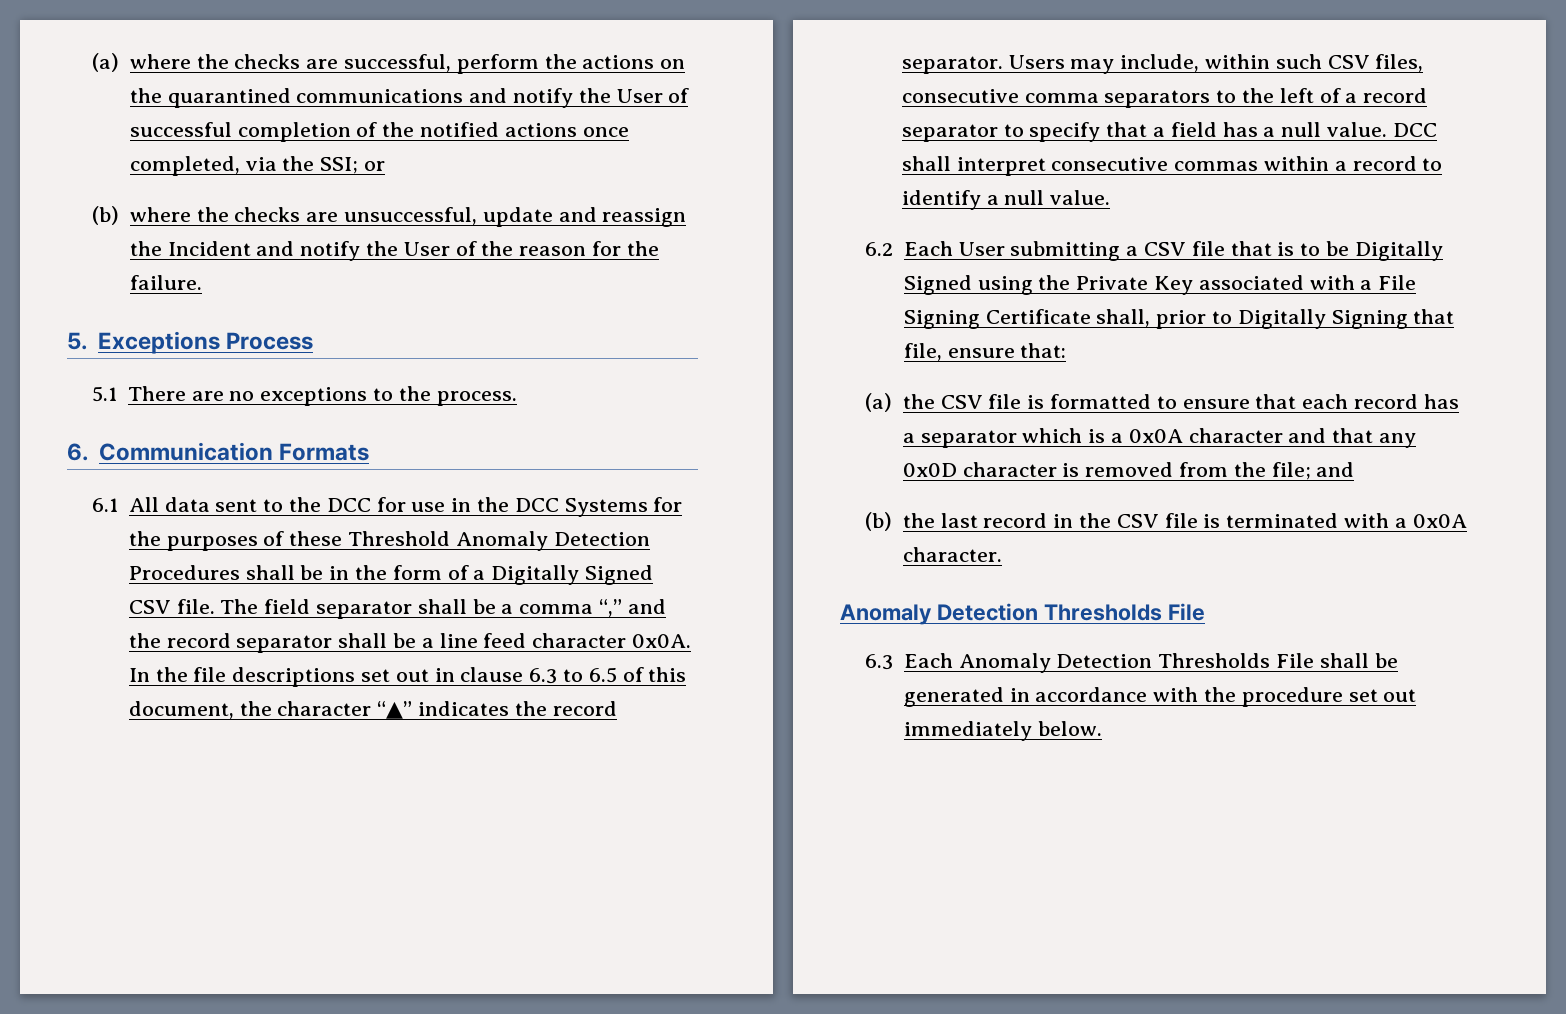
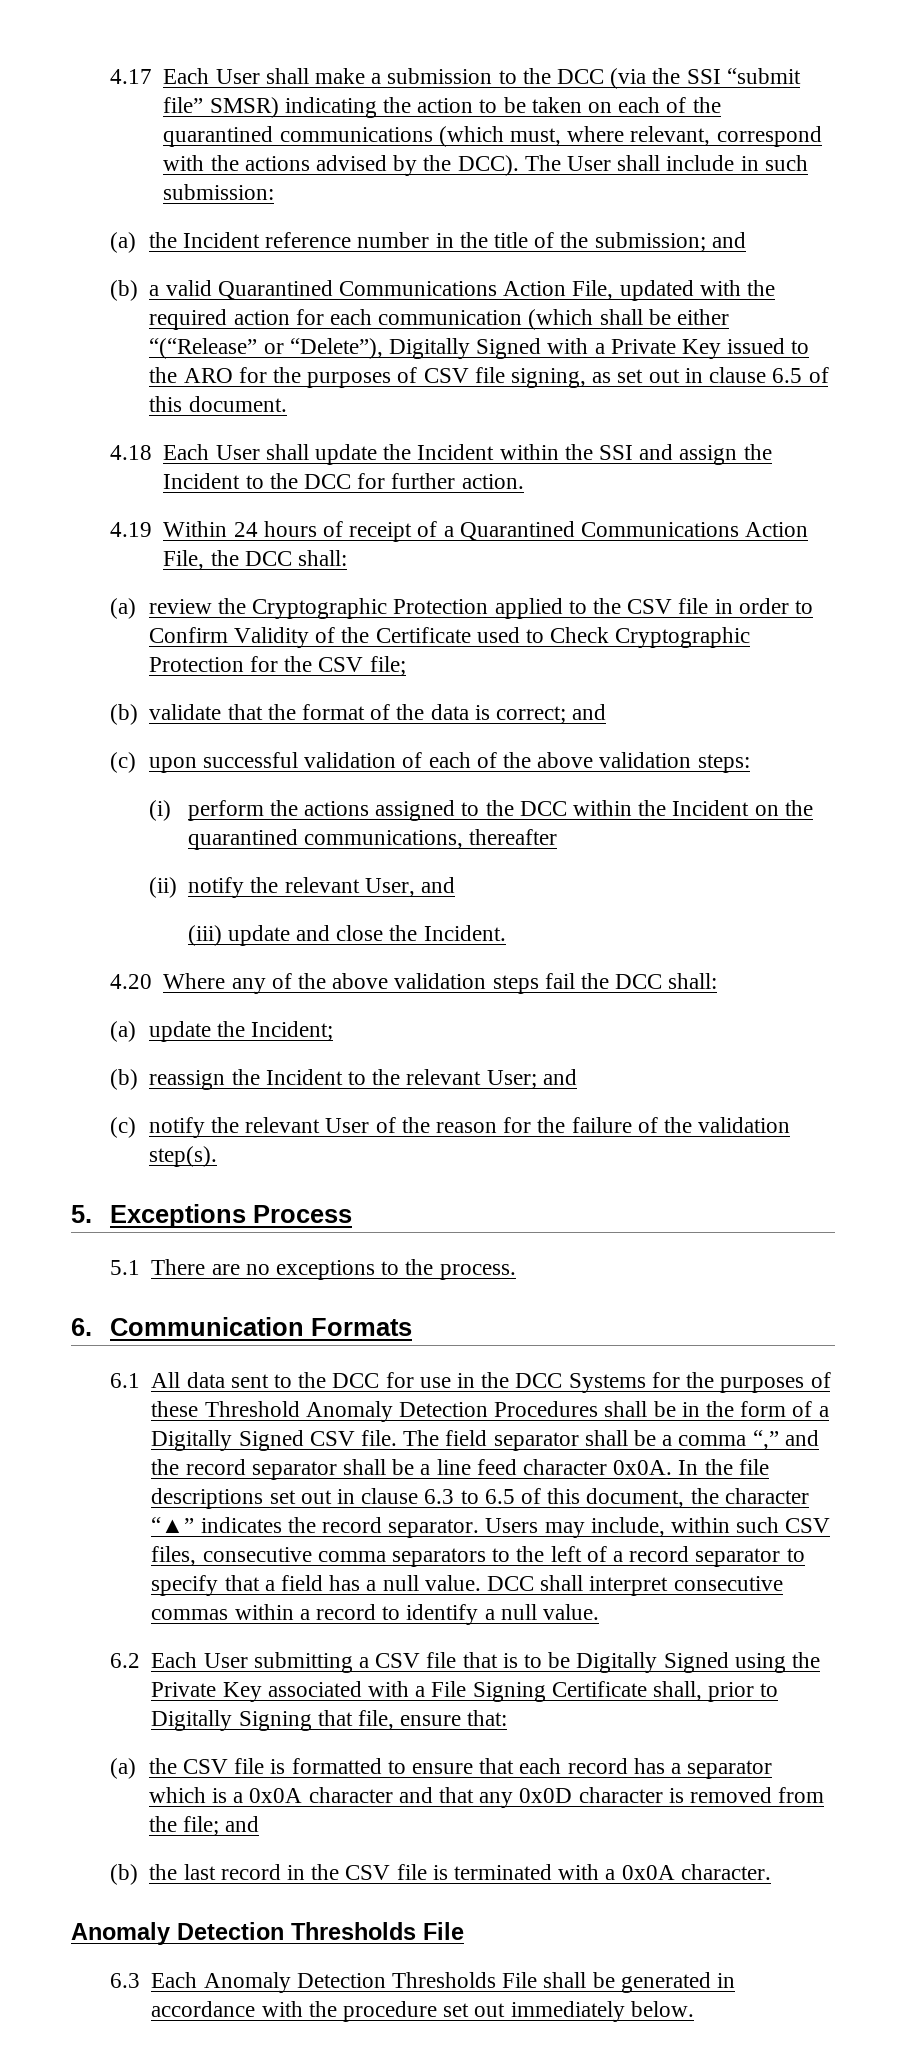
- (a) where the checks are successful, perform the actions on the quarantined communications and notify the User of successful completion of the notified actions once completed, via the SSI; or
- (b) where the checks are unsuccessful, update and reassign the Incident and notify the User of the reason for the failure.
+ 4.17 Each User shall make a submission to the DCC (via the SSI “submit file” SMSR) indicating the action to be taken on each of the quarantined communications (which must, where relevant, correspond with the actions advised by the DCC). The User shall include in such submission:
+ (a) the Incident reference number in the title of the submission; and
+ (b) a valid Quarantined Communications Action File, updated with the required action for each communication (which shall be either “(“Release” or “Delete”), Digitally Signed with a Private Key issued to the ARO for the purposes of CSV file signing, as set out in clause 6.5 of this document.
+ 4.18 Each User shall update the Incident within the SSI and assign the Incident to the DCC for further action.
+ 4.19 Within 24 hours of receipt of a Quarantined Communications Action File, the DCC shall:
+ (a) review the Cryptographic Protection applied to the CSV file in order to Confirm Validity of the Certificate used to Check Cryptographic Protection for the CSV file;
+ (b) validate that the format of the data is correct; and
+ (c) upon successful validation of each of the above validation steps:
+ (i) perform the actions assigned to the DCC within the Incident on the quarantined communications, thereafter
+ (ii) notify the relevant User, and
+ (iii) update and close the Incident.
+ 4.20 Where any of the above validation steps fail the DCC shall:
+ (a) update the Incident;
+ (b) reassign the Incident to the relevant User; and
+ (c) notify the relevant User of the reason for the failure of the validation step(s).

